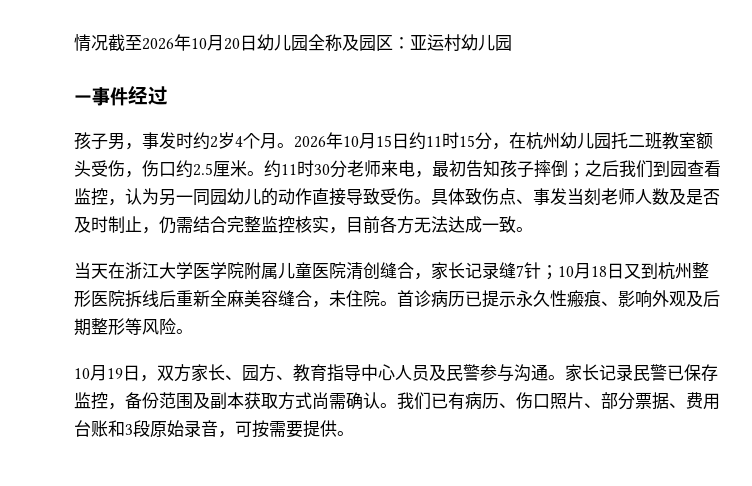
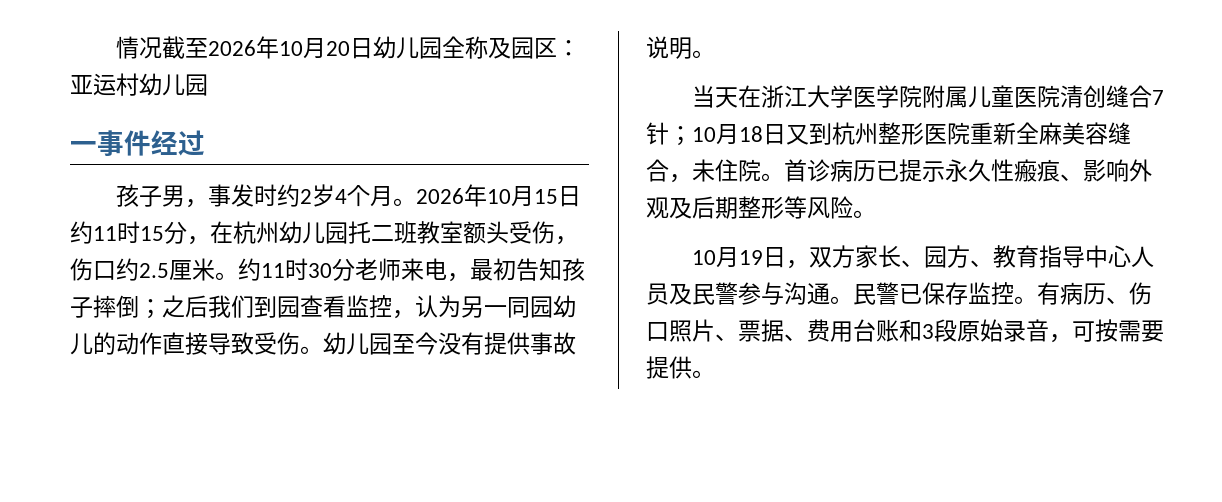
- 具体致伤点、事发当刻老师人数及是否及时制止，仍需结合完整监控核实，目前各方无法达成一致。
+ 幼儿园至今没有提供事故说明。
- 当天在浙江大学医学院附属儿童医院清创缝合，家长记录缝7针；10月18日又到杭州整形医院拆线后重新全麻美容缝合，未住院。
+ 当天在浙江大学医学院附属儿童医院清创缝合7针；10月18日又到杭州整形医院重新全麻美容缝合，未住院。
- 家长记录民警已保存监控，备份范围及副本获取方式尚需确认。我们已有病历、伤口照片、部分票据、费用台账和3段原始录音，可按需要提供。
+ 民警已保存监控。有病历、伤口照片、票据、费用台账和3段原始录音，可按需要提供。

